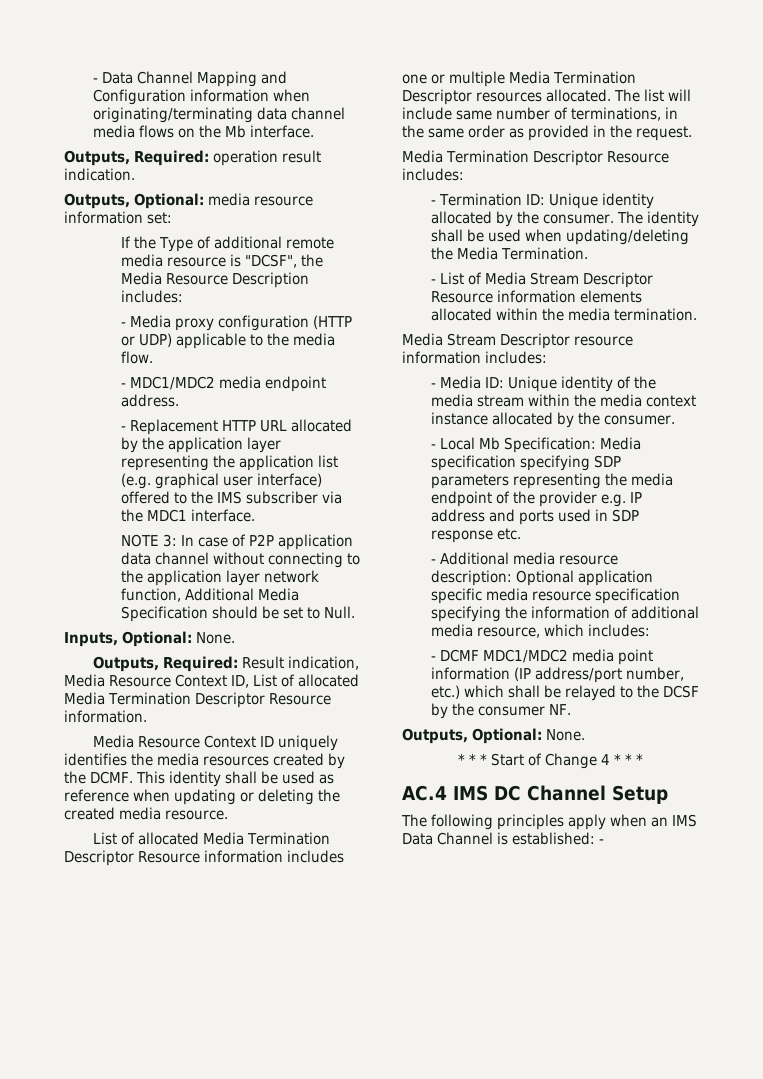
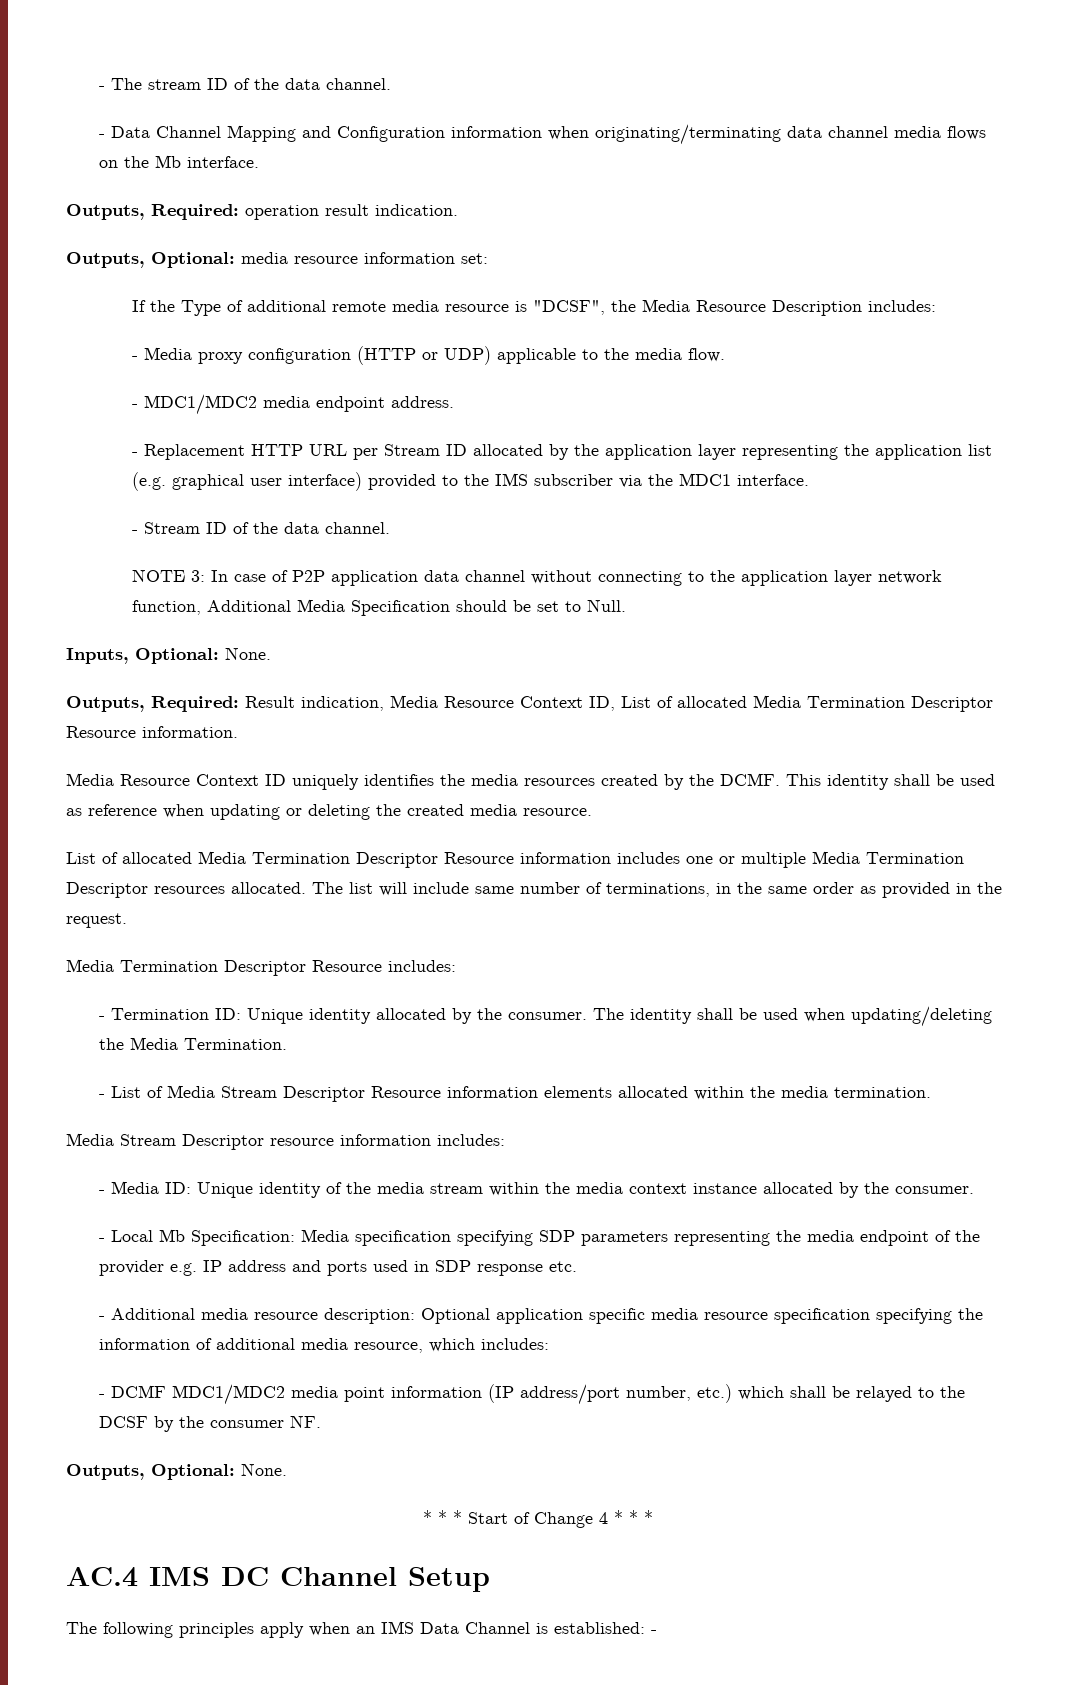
+ - The stream ID of the data channel.
- - Replacement HTTP URL allocated by the application layer representing the application list (e.g. graphical user interface) offered to the IMS subscriber via the MDC1 interface.
+ - Replacement HTTP URL per Stream ID allocated by the application layer representing the application list (e.g. graphical user interface) provided to the IMS subscriber via the MDC1 interface.
+ - Stream ID of the data channel.

